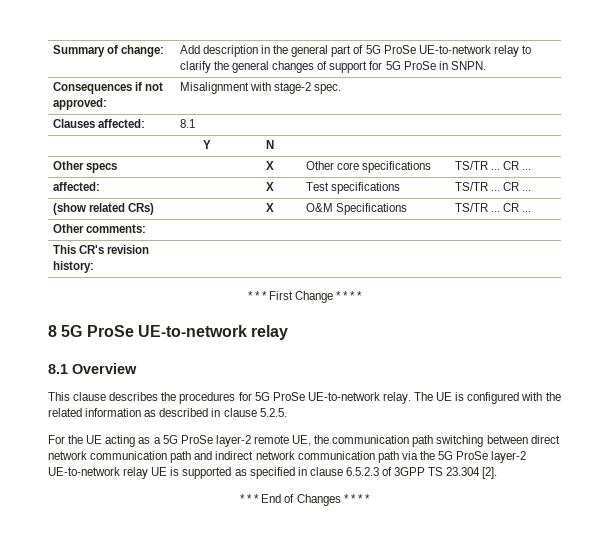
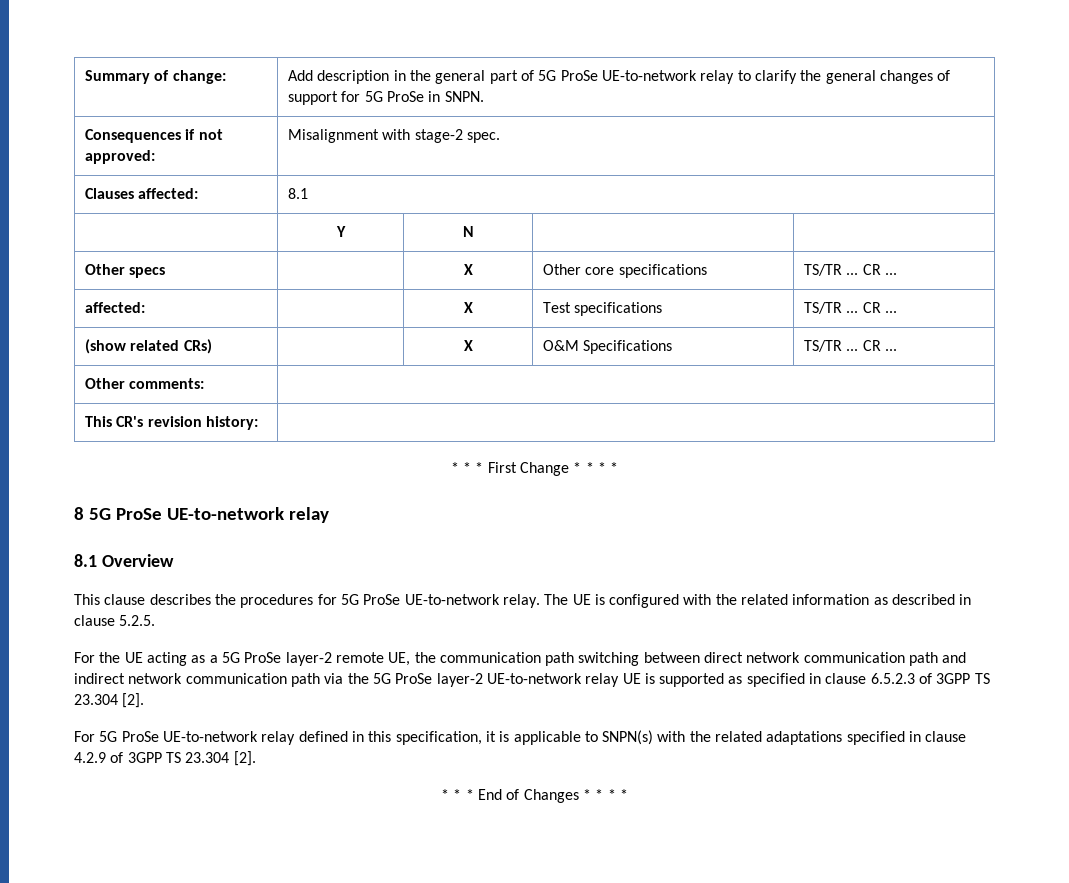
+ For 5G ProSe UE-to-network relay defined in this specification, it is applicable to SNPN(s) with the related adaptations specified in clause 4.2.9 of 3GPP TS 23.304 [2].

